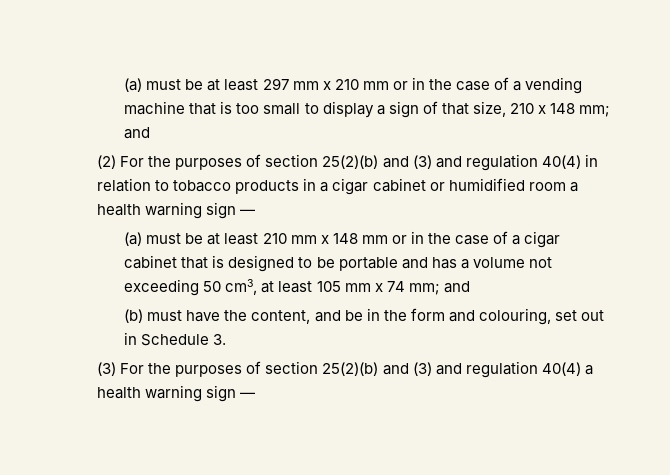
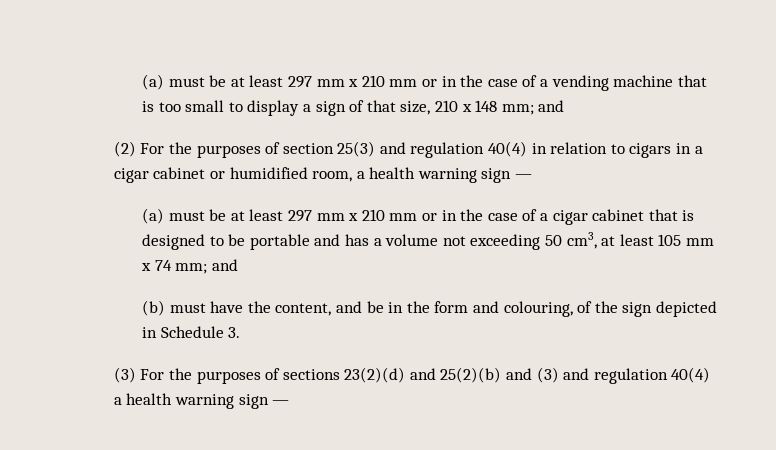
- (2) For the purposes of section 25(2)(b) and (3) and regulation 40(4) in relation to tobacco products in a cigar cabinet or humidified room a health warning sign —
+ (2) For the purposes of section 25(3) and regulation 40(4) in relation to cigars in a cigar cabinet or humidified room, a health warning sign —
- (a) must be at least 210 mm x 148 mm or in the case of a cigar cabinet that is designed to be portable and has a volume not exceeding 50 cm3, at least 105 mm x 74 mm; and
+ (a) must be at least 297 mm x 210 mm or in the case of a cigar cabinet that is designed to be portable and has a volume not exceeding 50 cm3, at least 105 mm x 74 mm; and
- (b) must have the content, and be in the form and colouring, set out in Schedule 3.
+ (b) must have the content, and be in the form and colouring, of the sign depicted in Schedule 3.
- (3) For the purposes of section 25(2)(b) and (3) and regulation 40(4) a health warning sign —
+ (3) For the purposes of sections 23(2)(d) and 25(2)(b) and (3) and regulation 40(4) a health warning sign —

